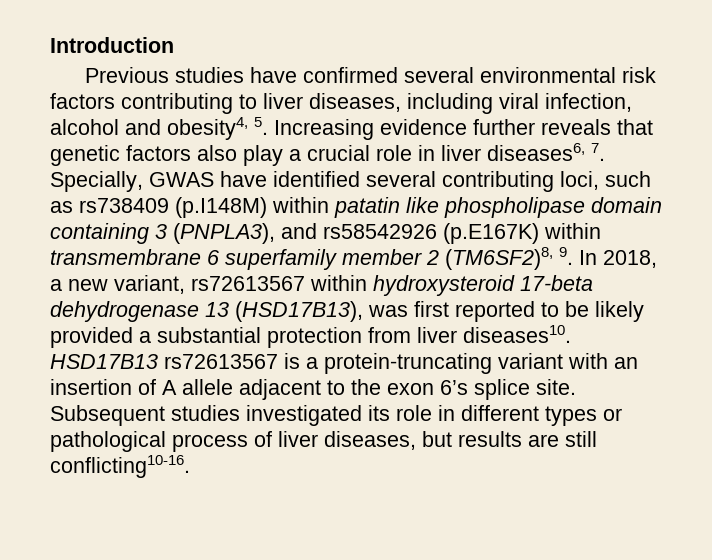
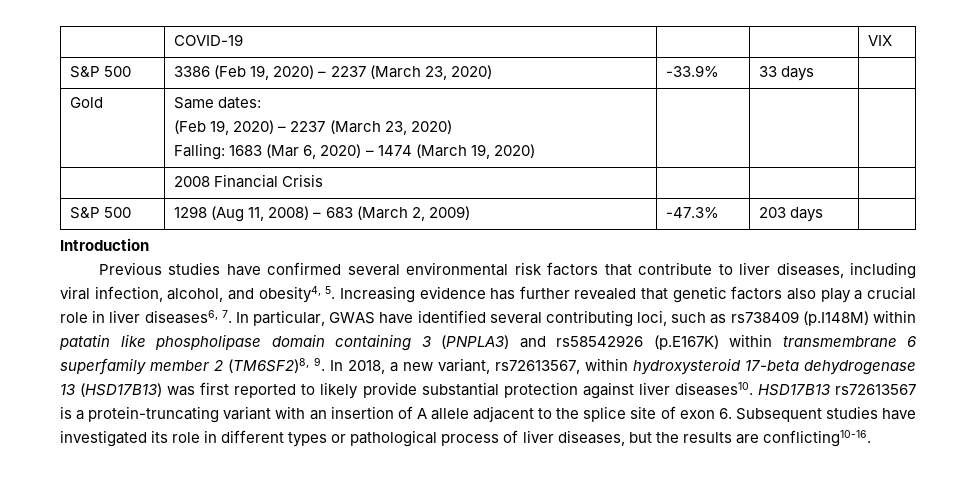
+ | COVID-19 | | | VIX
+ S&P 500 | 3386 (Feb 19, 2020) – 2237 (March 23, 2020) | -33.9% | 33 days |
+ Gold | Same dates:
+ (Feb 19, 2020) – 2237 (March 23, 2020)
+ Falling: 1683 (Mar 6, 2020) – 1474 (March 19, 2020) | | |
+ | 2008 Financial Crisis | | |
+ S&P 500 | 1298 (Aug 11, 2008) – 683 (March 2, 2009) | -47.3% | 203 days |
- Previous studies have confirmed several environmental risk factors contributing to liver diseases, including viral infection, alcohol and obesity4, 5. Increasing evidence further reveals that genetic factors also play a crucial role in liver diseases6, 7. Specially, GWAS have identified several contributing loci, such as rs738409 (p.I148M) within patatin like phospholipase domain containing 3 (PNPLA3), and rs58542926 (p.E167K) within transmembrane 6 superfamily member 2 (TM6SF2)8, 9. In 2018, a new variant, rs72613567 within hydroxysteroid 17-beta dehydrogenase 13 (HSD17B13), was first reported to be likely provided a substantial protection from liver diseases10.
+ Previous studies have confirmed several environmental risk factors that contribute to liver diseases, including viral infection, alcohol, and obesity4, 5. Increasing evidence has further revealed that genetic factors also play a crucial role in liver diseases6, 7. In particular, GWAS have identified several contributing loci, such as rs738409 (p.I148M) within patatin like phospholipase domain containing 3 (PNPLA3) and rs58542926 (p.E167K) within transmembrane 6 superfamily member 2 (TM6SF2)8, 9. In 2018, a new variant, rs72613567, within hydroxysteroid 17-beta dehydrogenase 13 (HSD17B13) was first reported to likely provide substantial protection against liver diseases10.
- HSD17B13 rs72613567 is a protein-truncating variant with an insertion of A allele adjacent to the exon 6’s splice site. Subsequent studies investigated its role in different types or pathological process of liver diseases, but results are still conflicting10-16.
+ HSD17B13 rs72613567 is a protein-truncating variant with an insertion of A allele adjacent to the splice site of exon 6. Subsequent studies have investigated its role in different types or pathological process of liver diseases, but the results are conflicting10-16.

